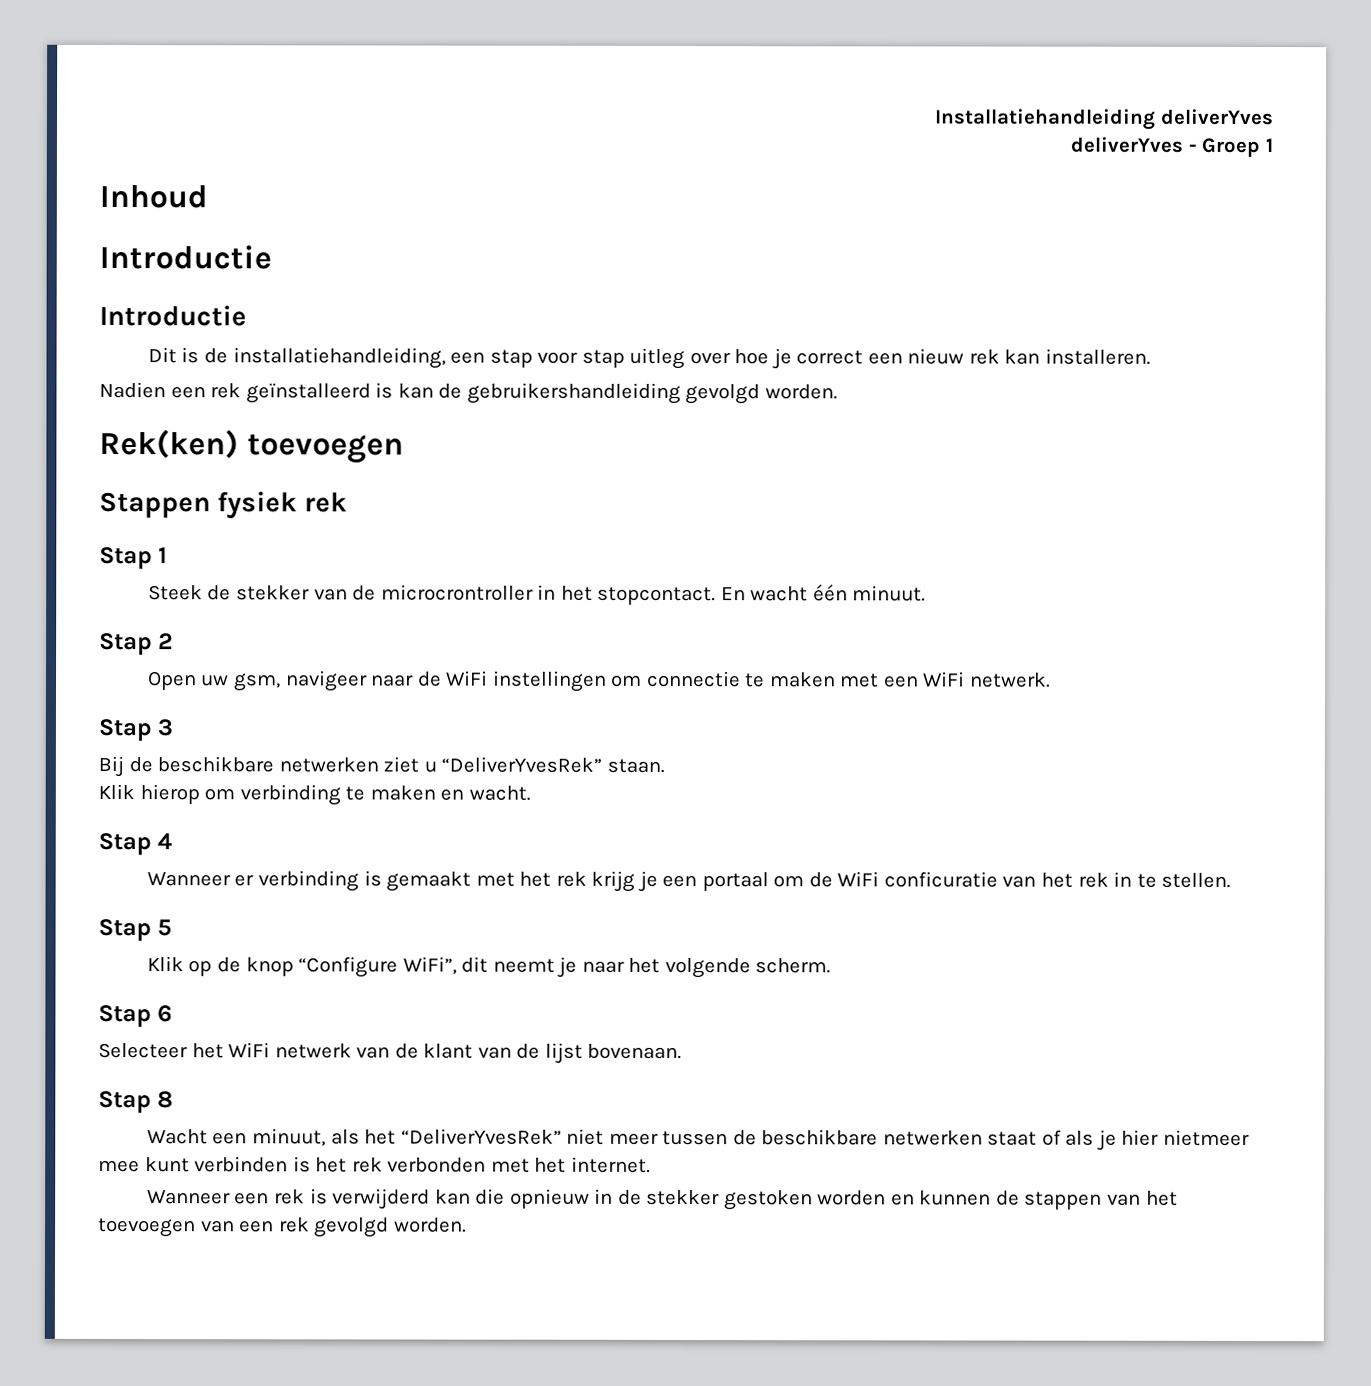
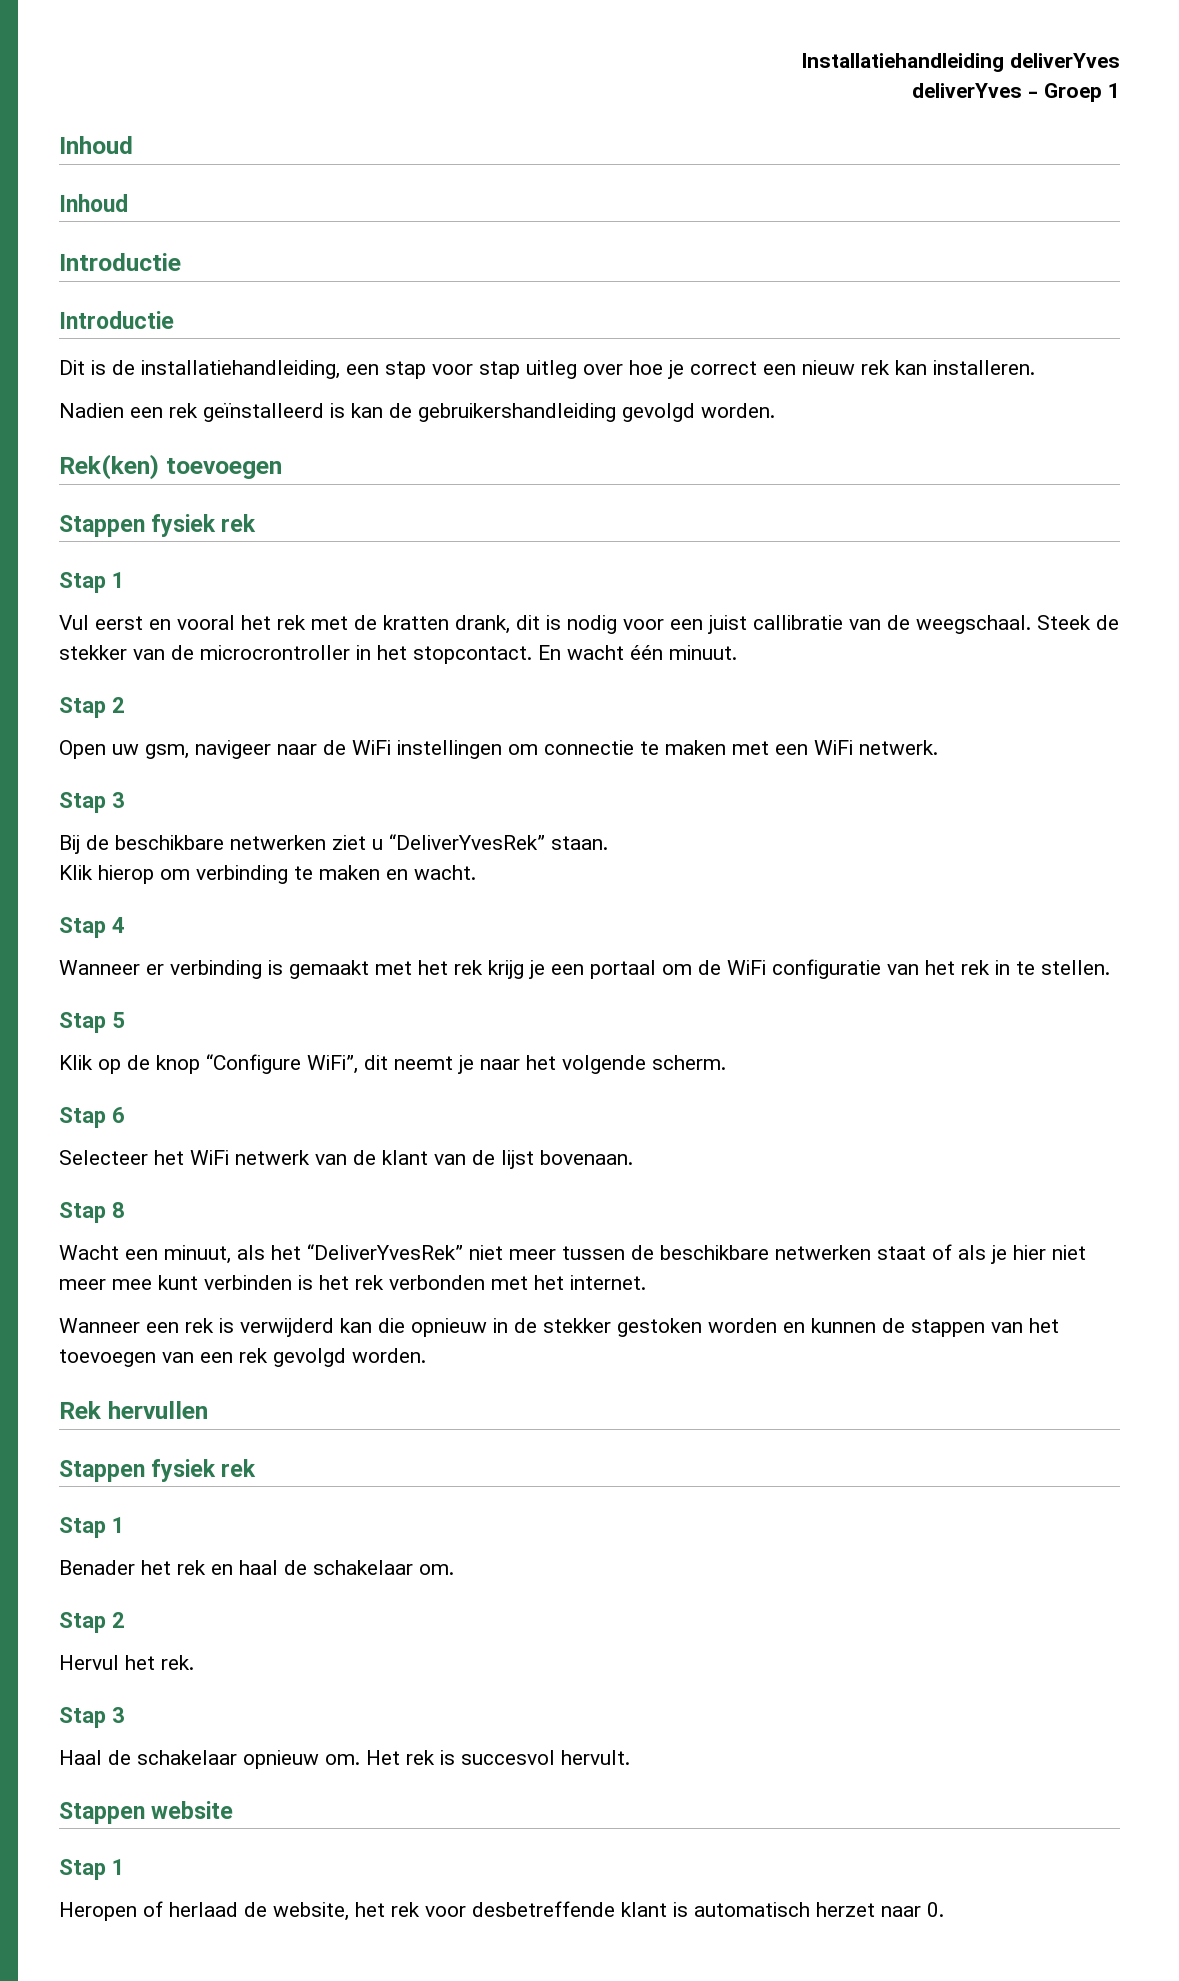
  deliverYves - Groep 1
+ Inhoud
+ Vul eerst en vooral het rek met de kratten drank, dit is nodig voor een juist callibratie van de weegschaal.
- Wanneer er verbinding is gemaakt met het rek krijg je een portaal om de WiFi conficuratie van het rek in te stellen.
+ Wanneer er verbinding is gemaakt met het rek krijg je een portaal om de WiFi configuratie van het rek in te stellen.
- Wacht een minuut, als het “DeliverYvesRek” niet meer tussen de beschikbare netwerken staat of als je hier nietmeer mee kunt verbinden is het rek verbonden met het internet.
+ Wacht een minuut, als het “DeliverYvesRek” niet meer tussen de beschikbare netwerken staat of als je hier niet meer mee kunt verbinden is het rek verbonden met het internet.
+ Rek hervullen
+ Stappen fysiek rek
+ Stap 1
+ Benader het rek en haal de schakelaar om.
+ Stap 2
+ Hervul het rek.
+ Stap 3
+ Haal de schakelaar opnieuw om. Het rek is succesvol hervult.
+ Stappen website
+ Stap 1
+ Heropen of herlaad de website, het rek voor desbetreffende klant is automatisch herzet naar 0.

